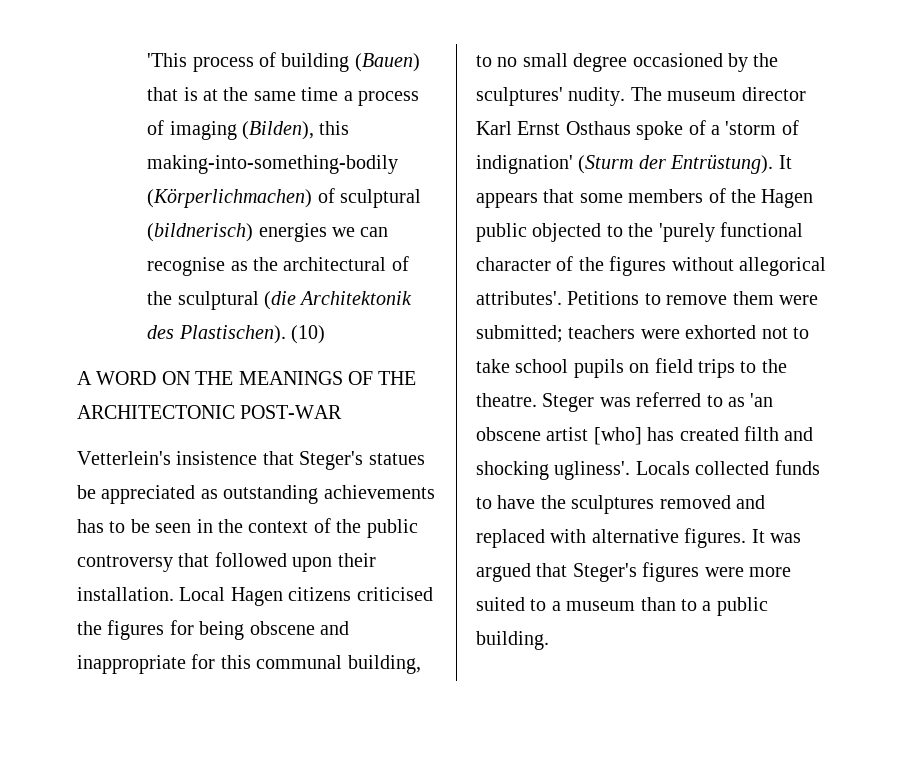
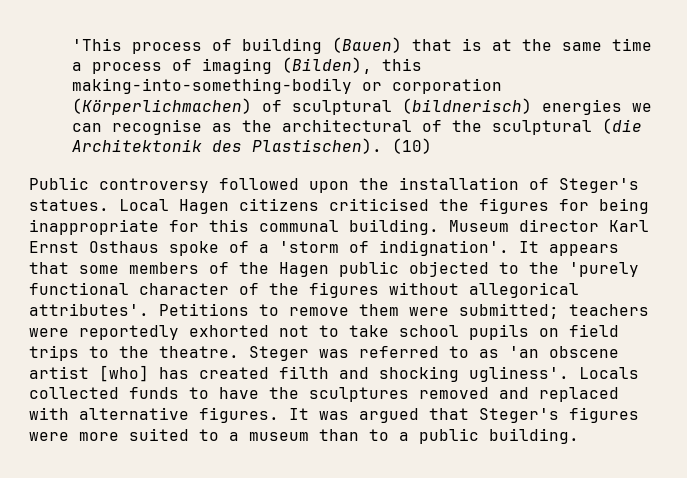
- 'This process of building (Bauen) that is at the same time a process of imaging (Bilden), this making-into-something-bodily (Körperlichmachen) of sculptural (bildnerisch) energies we can recognise as the architectural of the sculptural (die Architektonik des Plastischen).
+ 'This process of building (Bauen) that is at the same time a process of imaging (Bilden), this making-into-something-bodily or corporation (Körperlichmachen) of sculptural (bildnerisch) energies we can recognise as the architectural of the sculptural (die Architektonik des Plastischen).
- A WORD ON THE MEANINGS OF THE ARCHITECTONIC POST-WAR
- Vetterlein's insistence that Steger's statues be appreciated as outstanding achievements has to be seen in the context of the public controversy that followed upon their installation.
+ Public controversy followed upon the installation of Steger's statues.
- Local Hagen citizens criticised the figures for being obscene and inappropriate for this communal building, to no small degree occasioned by the sculptures' nudity. The museum director Karl Ernst Osthaus spoke of a 'storm of indignation' (Sturm der Entrüstung).
+ Local Hagen citizens criticised the figures for being inappropriate for this communal building. Museum director Karl Ernst Osthaus spoke of a 'storm of indignation'.
- Petitions to remove them were submitted; teachers were exhorted not to take school pupils on field trips to the theatre.
+ Petitions to remove them were submitted; teachers were reportedly exhorted not to take school pupils on field trips to the theatre.

